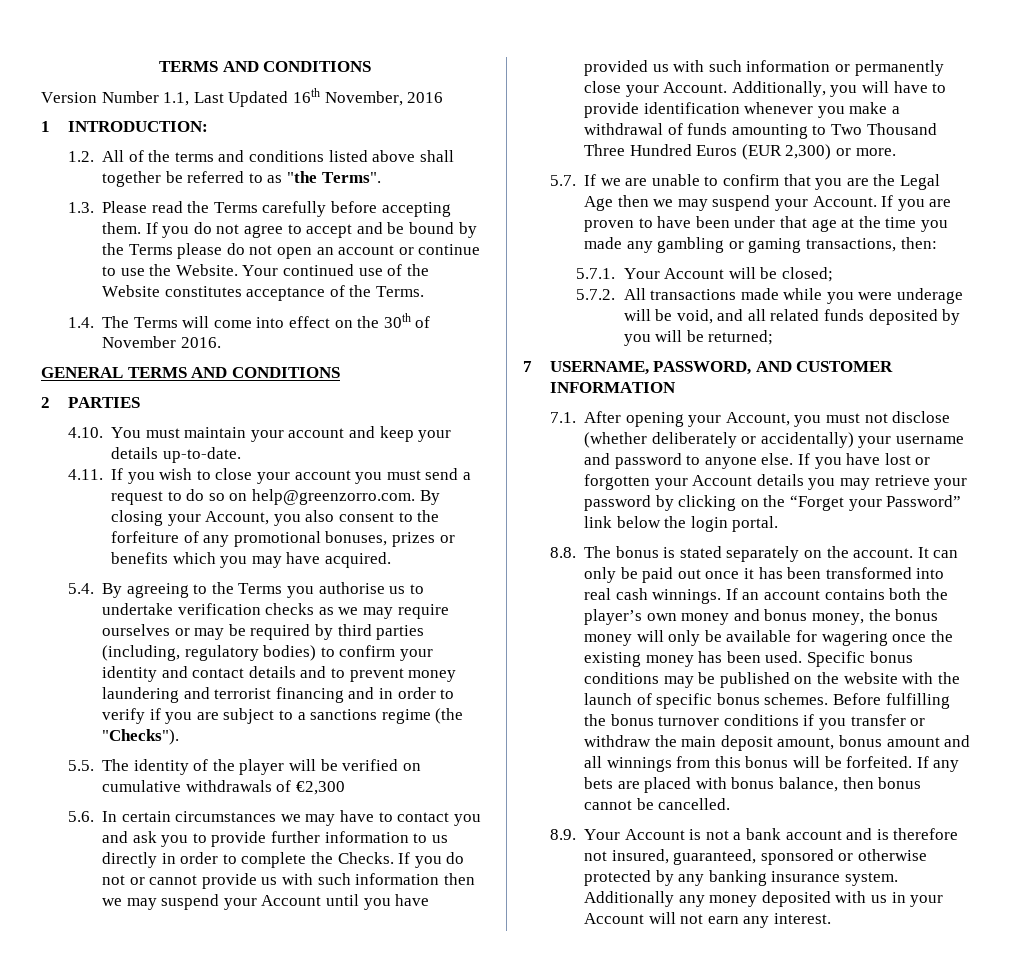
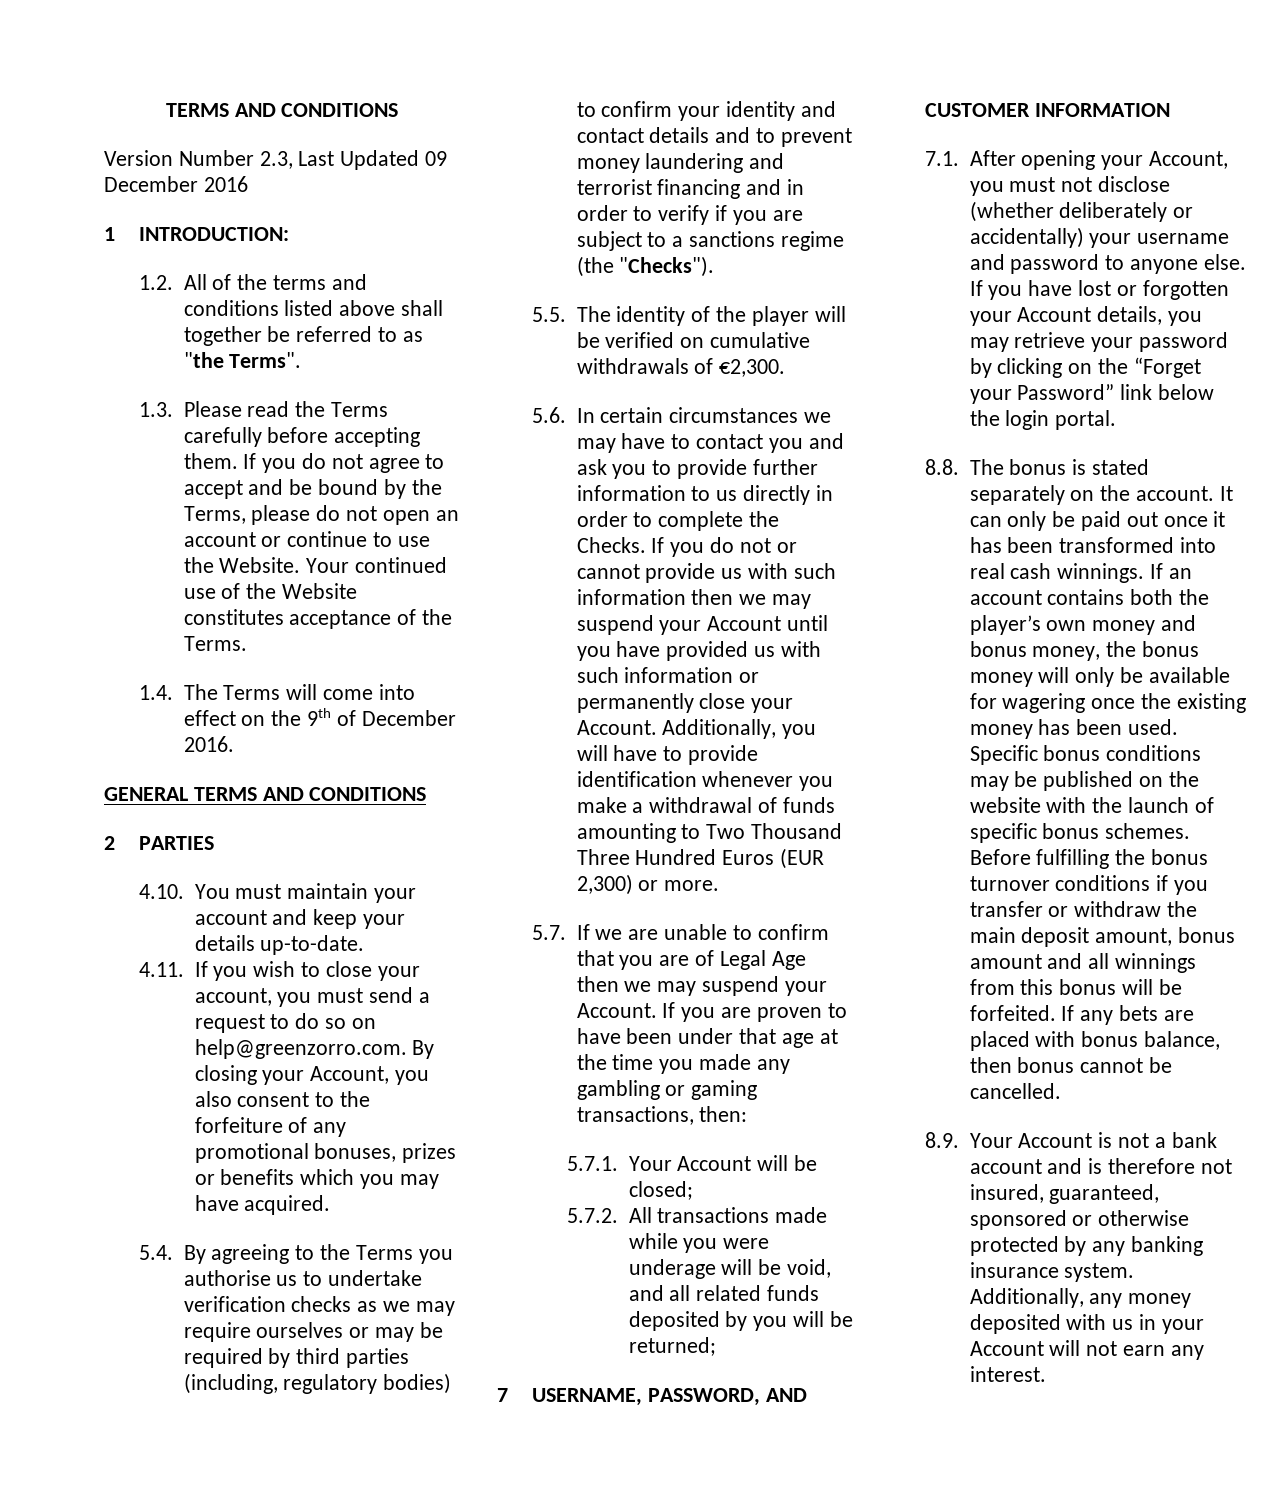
- Version Number 1.1, Last Updated 16th November, 2016
+ Version Number 2.3, Last Updated 09 December 2016
- If you do not agree to accept and be bound by the Terms please do not open an account or continue to use the Website.
+ If you do not agree to accept and be bound by the Terms, please do not open an account or continue to use the Website.
- 1.4. The Terms will come into effect on the 30th of November 2016.
+ 1.4. The Terms will come into effect on the 9th of December 2016.
- 4.11. If you wish to close your account you must send a request to do so on help@greenzorro.com. By closing your Account, you also consent to the forfeiture of any promotional bonuses, prizes or benefits which you may have acquired.
+ 4.11. If you wish to close your account, you must send a request to do so on help@greenzorro.com. By closing your Account, you also consent to the forfeiture of any promotional bonuses, prizes or benefits which you may have acquired.
- 5.5. The identity of the player will be verified on cumulative withdrawals of €2,300
+ 5.5. The identity of the player will be verified on cumulative withdrawals of €2,300.
- 5.7. If we are unable to confirm that you are the Legal Age then we may suspend your Account.
+ 5.7. If we are unable to confirm that you are of Legal Age then we may suspend your Account.
- If you have lost or forgotten your Account details you may retrieve your password by clicking on the “Forget your Password” link below the login portal.
+ If you have lost or forgotten your Account details, you may retrieve your password by clicking on the “Forget your Password” link below the login portal.
- Additionally any money deposited with us in your Account will not earn any interest.
+ Additionally, any money deposited with us in your Account will not earn any interest.

